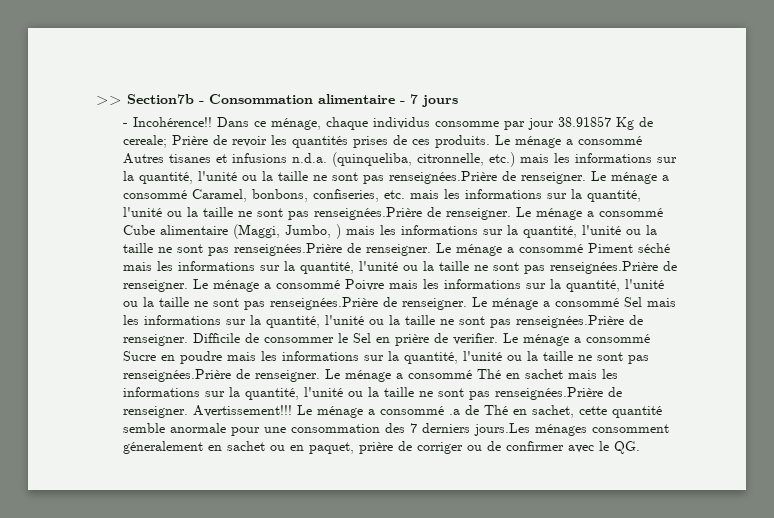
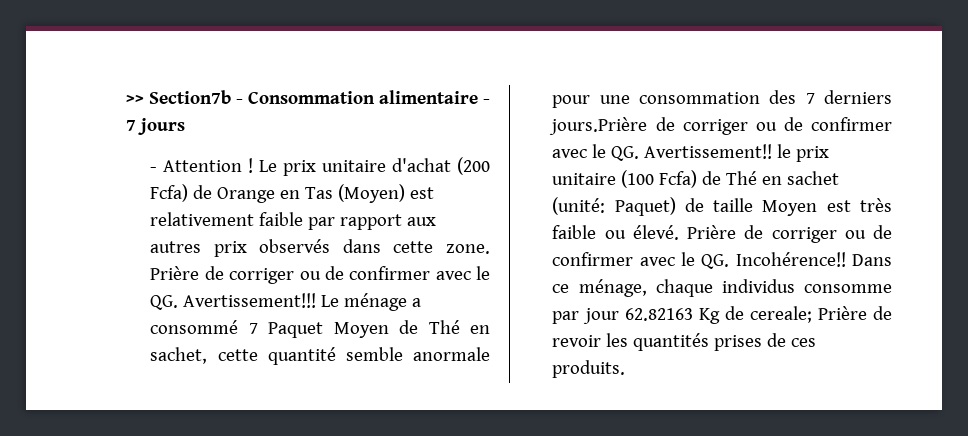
- - Incohérence!! Dans ce ménage, chaque individus consomme par jour 38.91857 Kg de cereale; Prière de revoir les quantités prises de ces produits. Le ménage a consommé Autres tisanes et infusions n.d.a. (quinqueliba, citronnelle, etc.) mais les informations sur la quantité, l'unité ou la taille ne sont pas renseignées.Prière de renseigner. Le ménage a consommé Caramel, bonbons, confiseries, etc. mais les informations sur la quantité, l'unité ou la taille ne sont pas renseignées.Prière de renseigner. Le ménage a consommé Cube alimentaire (Maggi, Jumbo, ) mais les informations sur la quantité, l'unité ou la taille ne sont pas renseignées.Prière de renseigner. Le ménage a consommé Piment séché mais les informations sur la quantité, l'unité ou la taille ne sont pas renseignées.Prière de renseigner. Le ménage a consommé Poivre mais les informations sur la quantité, l'unité ou la taille ne sont pas renseignées.Prière de renseigner. Le ménage a consommé Sel mais les informations sur la quantité, l'unité ou la taille ne sont pas renseignées.Prière de renseigner. Difficile de consommer le Sel en prière de verifier. Le ménage a consommé Sucre en poudre mais les informations sur la quantité, l'unité ou la taille ne sont pas renseignées.Prière de renseigner. Le ménage a consommé Thé en sachet mais les informations sur la quantité, l'unité ou la taille ne sont pas renseignées.Prière de renseigner. Avertissement!!!
+ - Attention ! Le prix unitaire d'achat (200 Fcfa) de Orange en Tas (Moyen) est relativement faible par rapport aux autres prix observés dans cette zone. Prière de corriger ou de confirmer avec le QG. Avertissement!!!
- Le ménage a consommé .a de Thé en sachet, cette quantité semble anormale pour une consommation des 7 derniers jours.Les ménages consomment géneralement en sachet ou en paquet, prière de corriger ou de confirmer avec le QG.
+ Le ménage a consommé 7 Paquet Moyen de Thé en sachet, cette quantité semble anormale pour une consommation des 7 derniers jours.Prière de corriger ou de confirmer avec le QG. Avertissement!! le prix unitaire (100 Fcfa) de Thé en sachet (unité: Paquet) de taille Moyen est très faible ou élevé. Prière de corriger ou de confirmer avec le QG. Incohérence!! Dans ce ménage, chaque individus consomme par jour 62.82163 Kg de cereale; Prière de revoir les quantités prises de ces produits.

